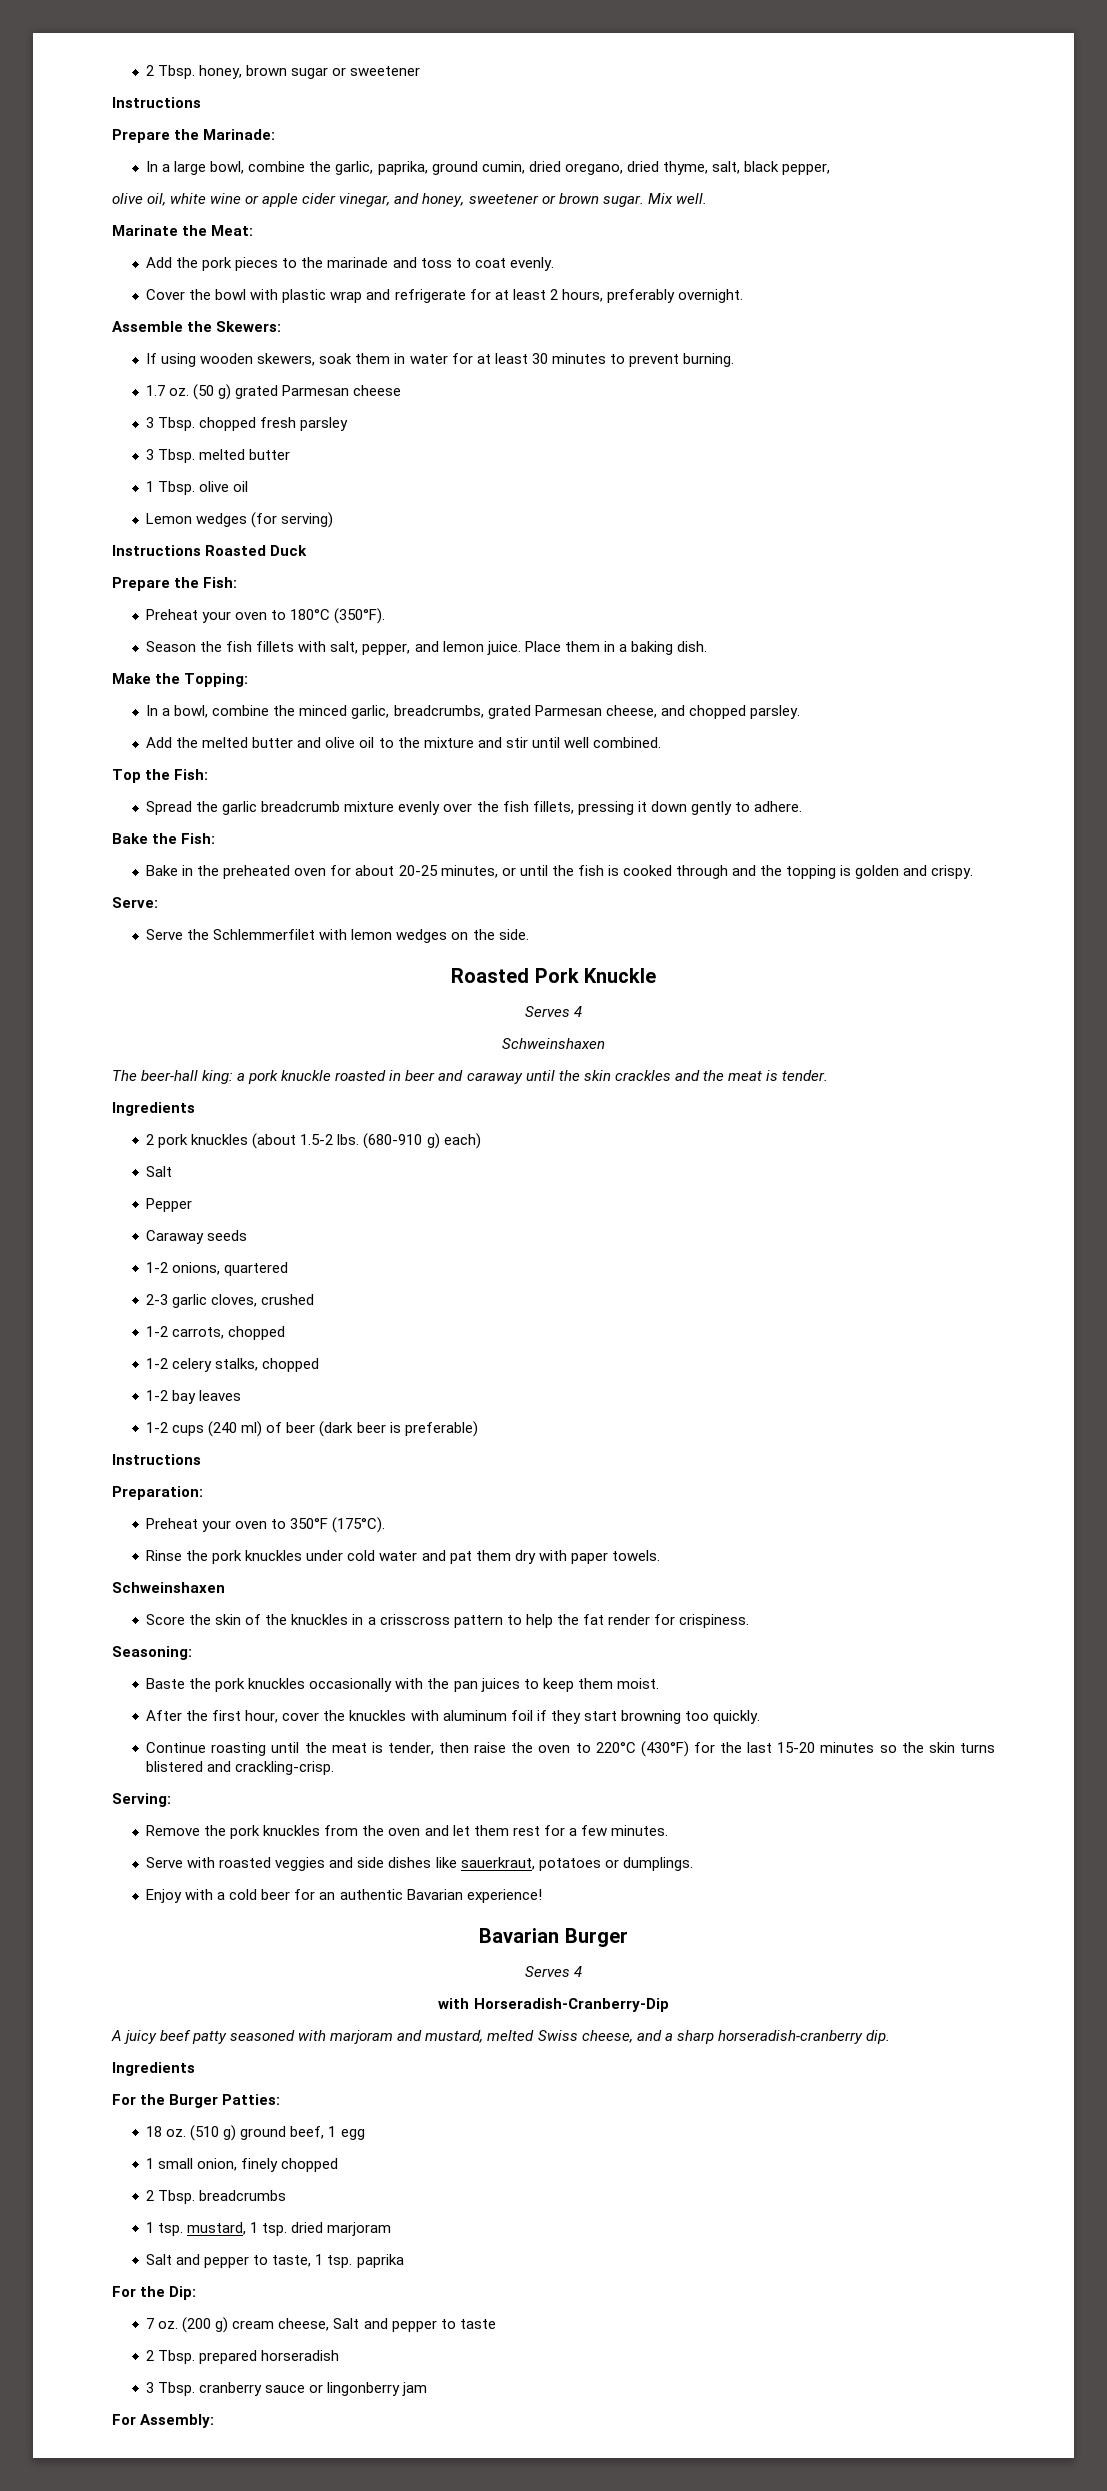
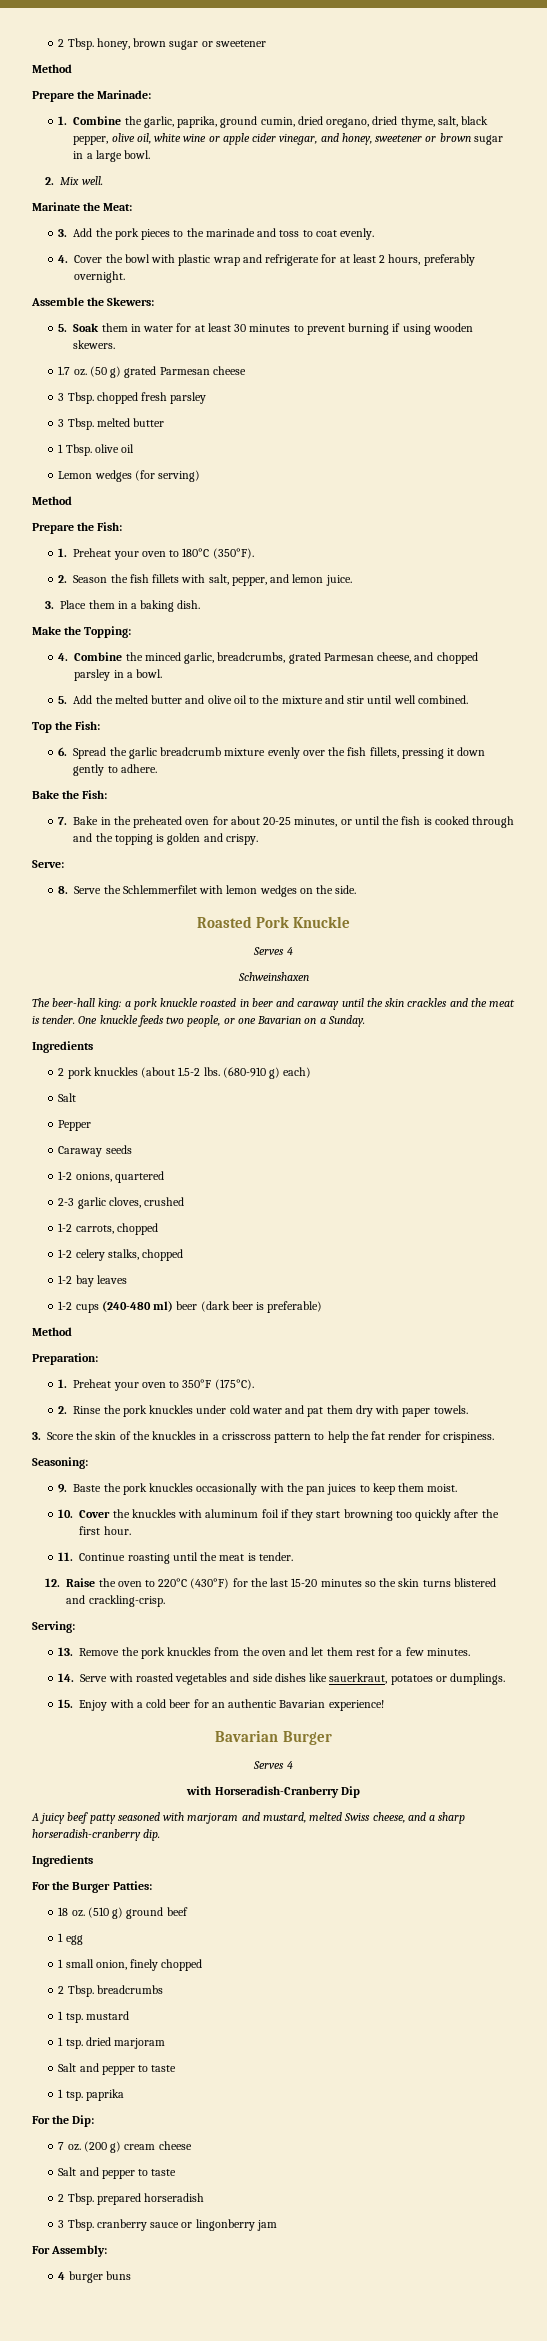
  2 Tbsp. honey, brown sugar or sweetener
- Instructions
+ Method
- In a large bowl, combine the garlic, paprika, ground cumin, dried oregano, dried thyme, salt, black pepper,
- olive oil, white wine or apple cider vinegar, and honey, sweetener or brown sugar. Mix well.
+ 1. Combine the garlic, paprika, ground cumin, dried oregano, dried thyme, salt, black pepper, olive oil, white wine or apple cider vinegar, and honey, sweetener or brown sugar in a large bowl.
+ 2. Mix well.
- Add the pork pieces to the marinade and toss to coat evenly.
+ 3. Add the pork pieces to the marinade and toss to coat evenly.
- Cover the bowl with plastic wrap and refrigerate for at least 2 hours, preferably overnight.
+ 4. Cover the bowl with plastic wrap and refrigerate for at least 2 hours, preferably overnight.
- If using wooden skewers, soak them in water for at least 30 minutes to prevent burning.
+ 5. Soak them in water for at least 30 minutes to prevent burning if using wooden skewers.
  Lemon wedges (for serving)
- Instructions Roasted Duck
+ Method
- Preheat your oven to 180°C (350°F).
+ 1. Preheat your oven to 180°C (350°F).
- Season the fish fillets with salt, pepper, and lemon juice. Place them in a baking dish.
+ 2. Season the fish fillets with salt, pepper, and lemon juice.
+ 3. Place them in a baking dish.
- In a bowl, combine the minced garlic, breadcrumbs, grated Parmesan cheese, and chopped parsley.
- Add the melted butter and olive oil to the mixture and stir until well combined.
+ 4. Combine the minced garlic, breadcrumbs, grated Parmesan cheese, and chopped parsley in a bowl.
+ 5. Add the melted butter and olive oil to the mixture and stir until well combined.
- Spread the garlic breadcrumb mixture evenly over the fish fillets, pressing it down gently to adhere.
+ 6. Spread the garlic breadcrumb mixture evenly over the fish fillets, pressing it down gently to adhere.
- Bake in the preheated oven for about 20-25 minutes, or until the fish is cooked through and the topping is golden and crispy.
+ 7. Bake in the preheated oven for about 20-25 minutes, or until the fish is cooked through and the topping is golden and crispy.
- Serve the Schlemmerfilet with lemon wedges on the side.
+ 8. Serve the Schlemmerfilet with lemon wedges on the side.
+ One knuckle feeds two people, or one Bavarian on a Sunday.
- 1-2 cups (240 ml) of beer (dark beer is preferable)
- Instructions
+ 1-2 cups (240-480 ml) beer (dark beer is preferable)
+ Method
- Preheat your oven to 350°F (175°C).
+ 1. Preheat your oven to 350°F (175°C).
- Rinse the pork knuckles under cold water and pat them dry with paper towels.
- Schweinshaxen
- Score the skin of the knuckles in a crisscross pattern to help the fat render for crispiness.
+ 2. Rinse the pork knuckles under cold water and pat them dry with paper towels.
+ 3. Score the skin of the knuckles in a crisscross pattern to help the fat render for crispiness.
- Baste the pork knuckles occasionally with the pan juices to keep them moist.
+ 9. Baste the pork knuckles occasionally with the pan juices to keep them moist.
- After the first hour, cover the knuckles with aluminum foil if they start browning too quickly.
- Continue roasting until the meat is tender, then raise the oven to 220°C (430°F) for the last 15-20 minutes so the skin turns blistered and crackling-crisp.
+ 10. Cover the knuckles with aluminum foil if they start browning too quickly after the first hour.
+ 11. Continue roasting until the meat is tender.
+ 12. Raise the oven to 220°C (430°F) for the last 15-20 minutes so the skin turns blistered and crackling-crisp.
- Remove the pork knuckles from the oven and let them rest for a few minutes.
+ 13. Remove the pork knuckles from the oven and let them rest for a few minutes.
- Serve with roasted veggies and side dishes like sauerkraut, potatoes or dumplings.
+ 14. Serve with roasted vegetables and side dishes like sauerkraut, potatoes or dumplings.
- Enjoy with a cold beer for an authentic Bavarian experience!
+ 15. Enjoy with a cold beer for an authentic Bavarian experience!
- with Horseradish-Cranberry-Dip
+ with Horseradish-Cranberry Dip
- (510 g) ground beef, 1 egg
+ (510 g) ground beef
+ 1 egg
- 1 tsp. mustard, 1 tsp. dried marjoram
- Salt and pepper to taste, 1 tsp. paprika
+ 1 tsp. mustard
+ 1 tsp. dried marjoram
+ Salt and pepper to taste
+ 1 tsp. paprika
- (200 g) cream cheese, Salt and pepper to taste
+ (200 g) cream cheese
+ Salt and pepper to taste
+ 4 burger buns

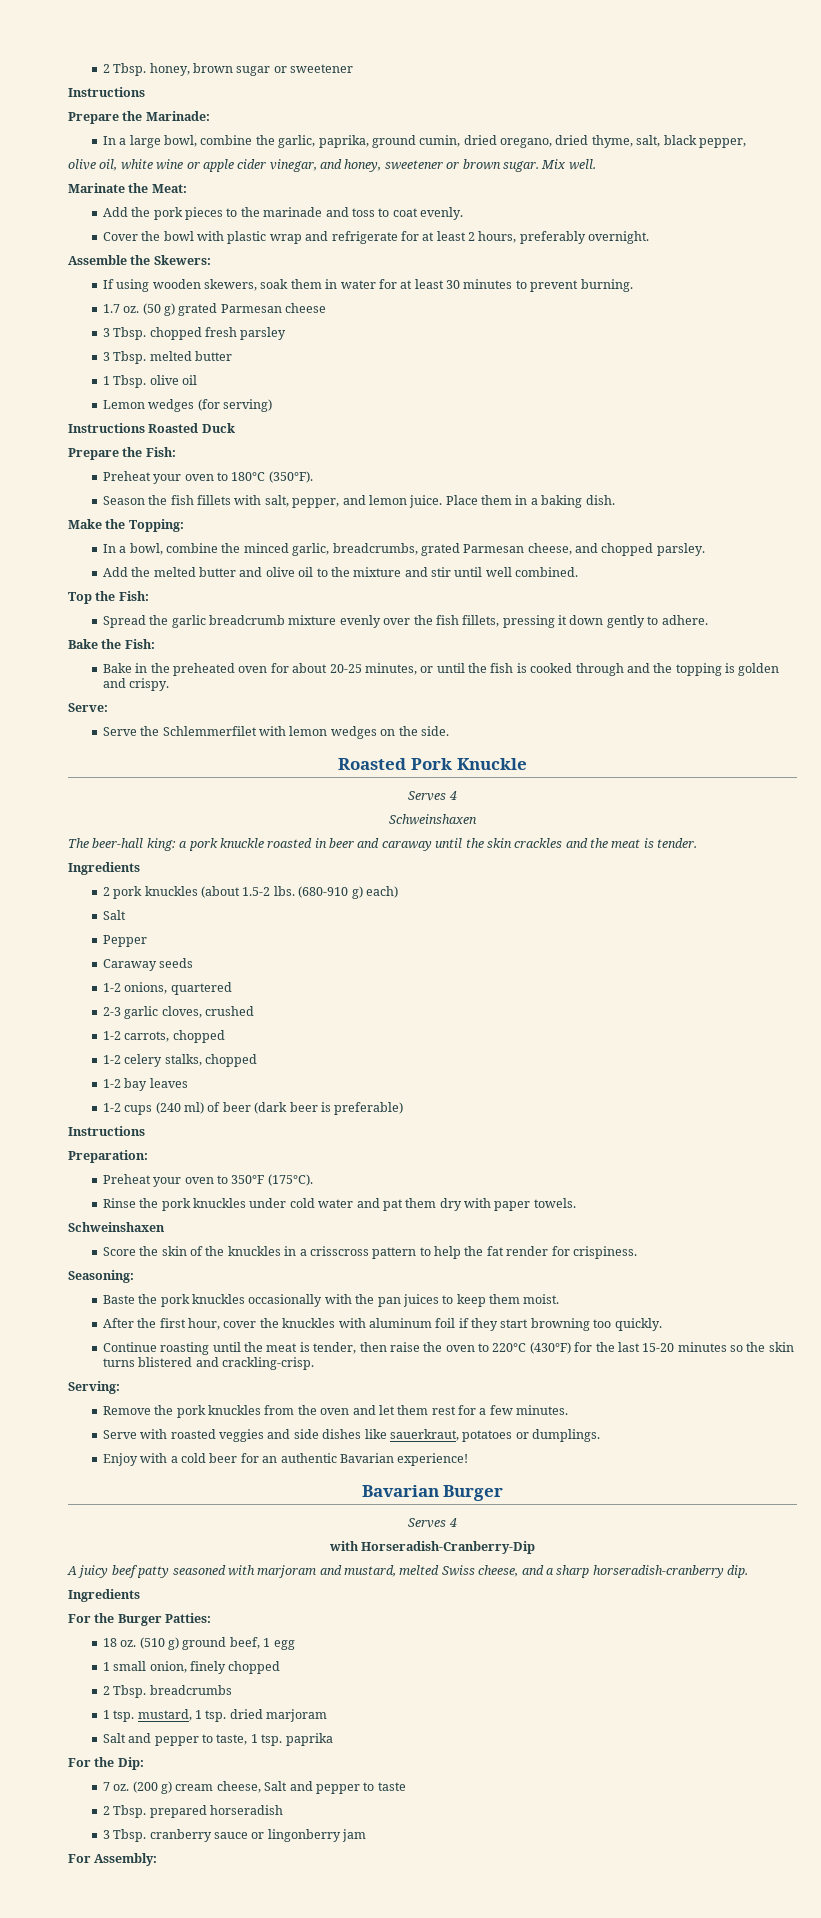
  2 Tbsp. honey, brown sugar or sweetener
- Method
+ Instructions
- 1. Combine the garlic, paprika, ground cumin, dried oregano, dried thyme, salt, black pepper, olive oil, white wine or apple cider vinegar, and honey, sweetener or brown sugar in a large bowl.
- 2. Mix well.
+ In a large bowl, combine the garlic, paprika, ground cumin, dried oregano, dried thyme, salt, black pepper,
+ olive oil, white wine or apple cider vinegar, and honey, sweetener or brown sugar. Mix well.
- 3. Add the pork pieces to the marinade and toss to coat evenly.
+ Add the pork pieces to the marinade and toss to coat evenly.
- 4. Cover the bowl with plastic wrap and refrigerate for at least 2 hours, preferably overnight.
+ Cover the bowl with plastic wrap and refrigerate for at least 2 hours, preferably overnight.
- 5. Soak them in water for at least 30 minutes to prevent burning if using wooden skewers.
+ If using wooden skewers, soak them in water for at least 30 minutes to prevent burning.
  Lemon wedges (for serving)
- Method
+ Instructions Roasted Duck
- 1. Preheat your oven to 180°C (350°F).
+ Preheat your oven to 180°C (350°F).
- 2. Season the fish fillets with salt, pepper, and lemon juice.
- 3. Place them in a baking dish.
+ Season the fish fillets with salt, pepper, and lemon juice. Place them in a baking dish.
- 4. Combine the minced garlic, breadcrumbs, grated Parmesan cheese, and chopped parsley in a bowl.
- 5. Add the melted butter and olive oil to the mixture and stir until well combined.
+ In a bowl, combine the minced garlic, breadcrumbs, grated Parmesan cheese, and chopped parsley.
+ Add the melted butter and olive oil to the mixture and stir until well combined.
- 6. Spread the garlic breadcrumb mixture evenly over the fish fillets, pressing it down gently to adhere.
+ Spread the garlic breadcrumb mixture evenly over the fish fillets, pressing it down gently to adhere.
- 7. Bake in the preheated oven for about 20-25 minutes, or until the fish is cooked through and the topping is golden and crispy.
+ Bake in the preheated oven for about 20-25 minutes, or until the fish is cooked through and the topping is golden and crispy.
- 8. Serve the Schlemmerfilet with lemon wedges on the side.
+ Serve the Schlemmerfilet with lemon wedges on the side.
- One knuckle feeds two people, or one Bavarian on a Sunday.
- 1-2 cups (240-480 ml) beer (dark beer is preferable)
- Method
+ 1-2 cups (240 ml) of beer (dark beer is preferable)
+ Instructions
- 1. Preheat your oven to 350°F (175°C).
+ Preheat your oven to 350°F (175°C).
- 2. Rinse the pork knuckles under cold water and pat them dry with paper towels.
- 3. Score the skin of the knuckles in a crisscross pattern to help the fat render for crispiness.
+ Rinse the pork knuckles under cold water and pat them dry with paper towels.
+ Schweinshaxen
+ Score the skin of the knuckles in a crisscross pattern to help the fat render for crispiness.
- 9. Baste the pork knuckles occasionally with the pan juices to keep them moist.
+ Baste the pork knuckles occasionally with the pan juices to keep them moist.
- 10. Cover the knuckles with aluminum foil if they start browning too quickly after the first hour.
- 11. Continue roasting until the meat is tender.
- 12. Raise the oven to 220°C (430°F) for the last 15-20 minutes so the skin turns blistered and crackling-crisp.
+ After the first hour, cover the knuckles with aluminum foil if they start browning too quickly.
+ Continue roasting until the meat is tender, then raise the oven to 220°C (430°F) for the last 15-20 minutes so the skin turns blistered and crackling-crisp.
- 13. Remove the pork knuckles from the oven and let them rest for a few minutes.
+ Remove the pork knuckles from the oven and let them rest for a few minutes.
- 14. Serve with roasted vegetables and side dishes like sauerkraut, potatoes or dumplings.
+ Serve with roasted veggies and side dishes like sauerkraut, potatoes or dumplings.
- 15. Enjoy with a cold beer for an authentic Bavarian experience!
+ Enjoy with a cold beer for an authentic Bavarian experience!
- with Horseradish-Cranberry Dip
+ with Horseradish-Cranberry-Dip
- (510 g) ground beef
- 1 egg
+ (510 g) ground beef, 1 egg
- 1 tsp. mustard
- 1 tsp. dried marjoram
- Salt and pepper to taste
- 1 tsp. paprika
+ 1 tsp. mustard, 1 tsp. dried marjoram
+ Salt and pepper to taste, 1 tsp. paprika
- (200 g) cream cheese
- Salt and pepper to taste
+ (200 g) cream cheese, Salt and pepper to taste
- 4 burger buns

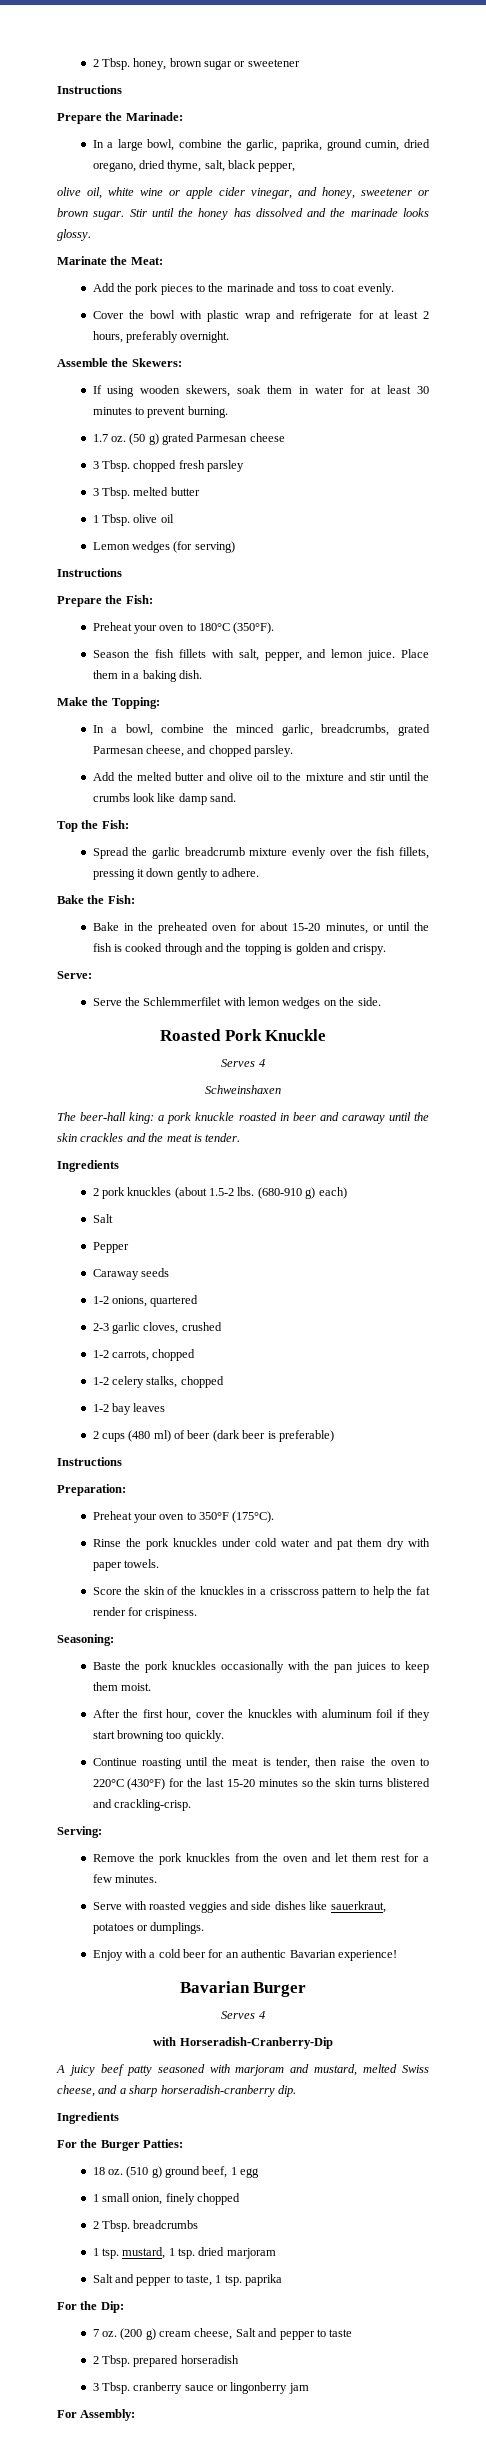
- Mix well.
+ Stir until the honey has dissolved and the marinade looks glossy.
  Lemon wedges (for serving)
- Instructions Roasted Duck
+ Instructions
- Add the melted butter and olive oil to the mixture and stir until well combined.
+ Add the melted butter and olive oil to the mixture and stir until the crumbs look like damp sand.
- Bake in the preheated oven for about 20-25 minutes, or until the fish is cooked through and the topping is golden and crispy.
+ Bake in the preheated oven for about 15-20 minutes, or until the fish is cooked through and the topping is golden and crispy.
- 1-2 cups (240 ml) of beer (dark beer is preferable)
+ 2 cups (480 ml) of beer (dark beer is preferable)
  Rinse the pork knuckles under cold water and pat them dry with paper towels.
- Schweinshaxen

